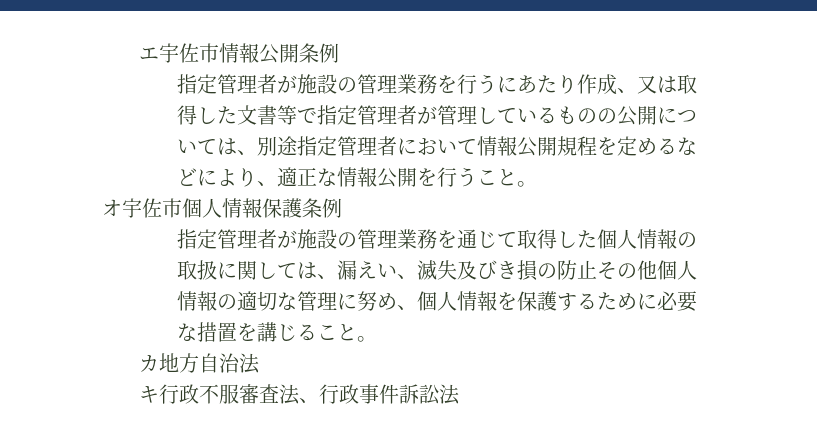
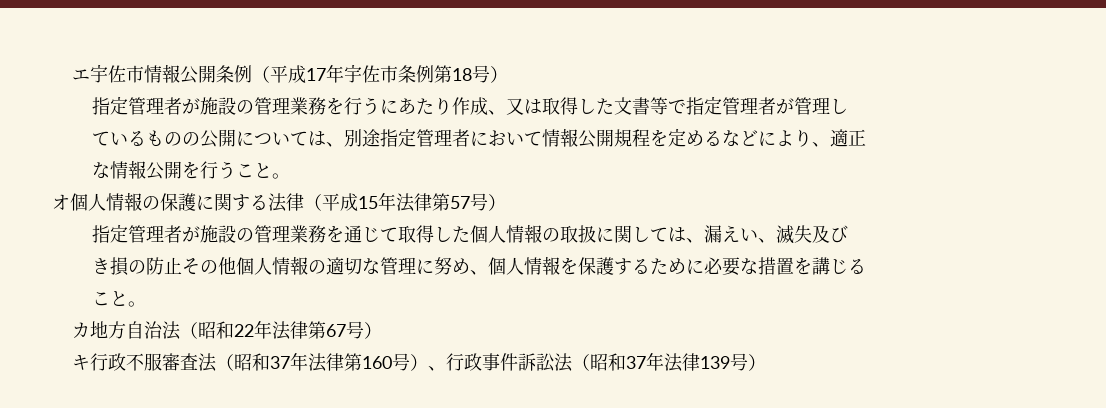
- エ宇佐市情報公開条例
+ エ宇佐市情報公開条例（平成17年宇佐市条例第18号）
- 指定管理者が施設の管理業務を行うにあたり作成、又は取得した文書等で指定管理者が管理しているものの公開については、別途指定管理者において情報公開規程を定めるなどにより、適正な情報公開を行うこと。
+ 指定管理者が施設の管理業務を行うにあたり作成、又は取得した文書等で指定管理者が管理し
+ ているものの公開については、別途指定管理者において情報公開規程を定めるなどにより、適正
+ な情報公開を行うこと。
- オ宇佐市個人情報保護条例
+ オ個人情報の保護に関する法律（平成15年法律第57号）
- 指定管理者が施設の管理業務を通じて取得した個人情報の取扱に関しては、漏えい、滅失及びき損の防止その他個人情報の適切な管理に努め、個人情報を保護するために必要な措置を講じること。
+ 指定管理者が施設の管理業務を通じて取得した個人情報の取扱に関しては、漏えい、滅失及び
+ き損の防止その他個人情報の適切な管理に努め、個人情報を保護するために必要な措置を講じる
+ こと。
- カ地方自治法
- キ行政不服審査法、行政事件訴訟法
+ カ地方自治法（昭和22年法律第67号）
+ キ行政不服審査法（昭和37年法律第160号）、行政事件訴訟法（昭和37年法律139号）

